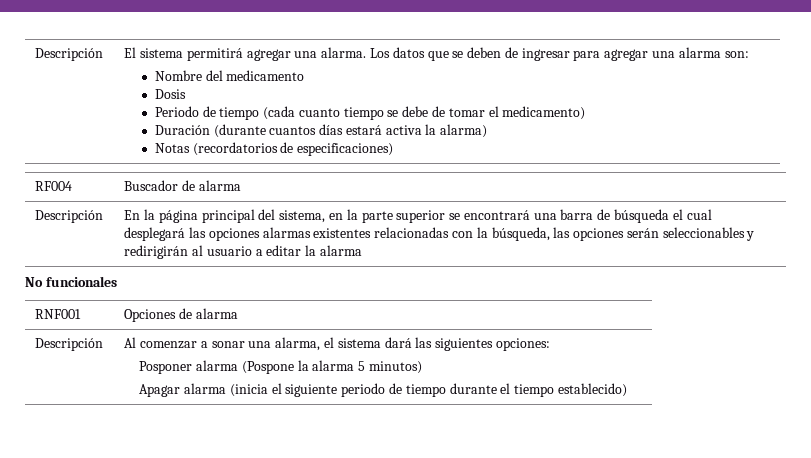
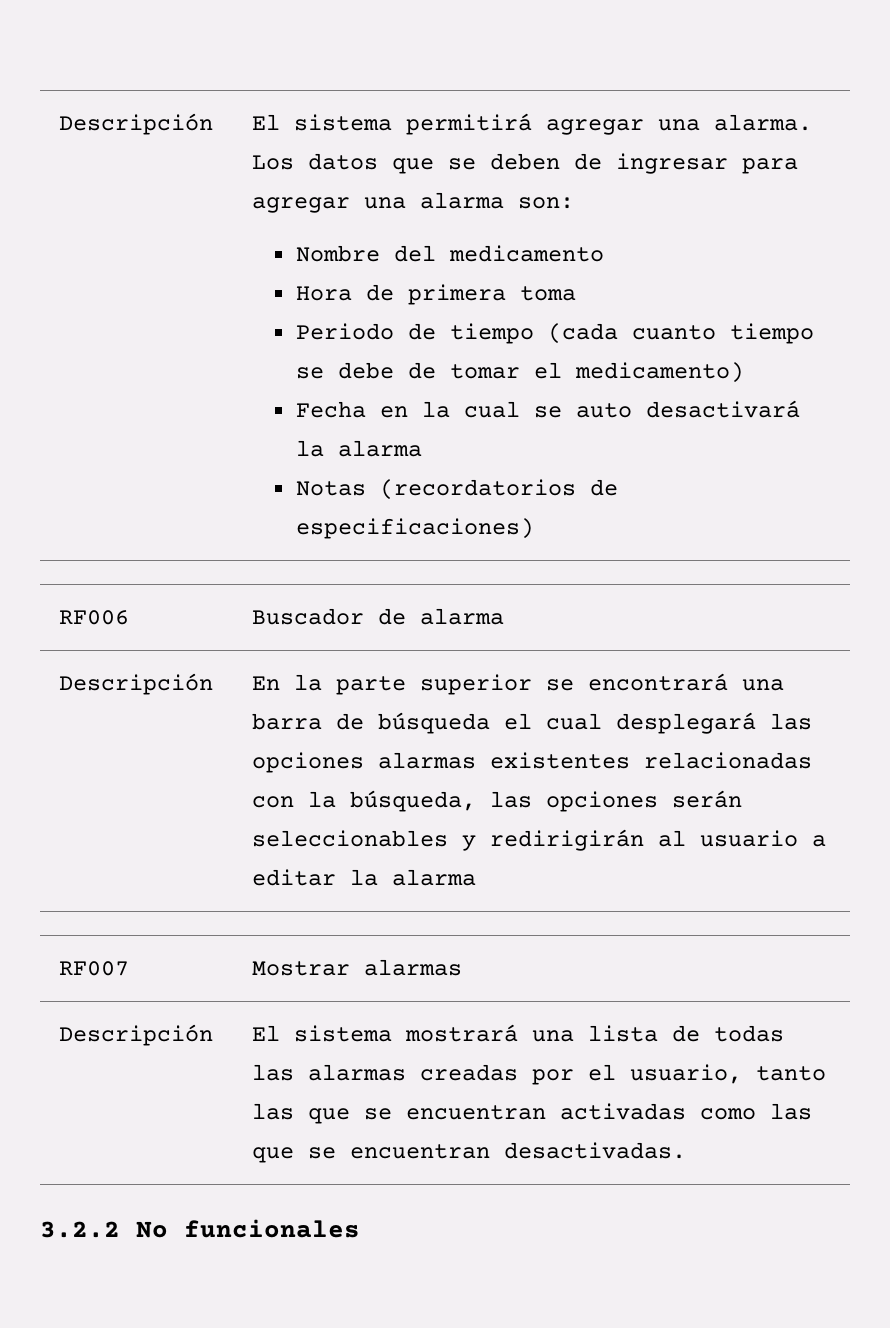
- Dosis
+ Hora de primera toma
- Duración (durante cuantos días estará activa la alarma)
+ Fecha en la cual se auto desactivará la alarma
- RF004 | Buscador de alarma
+ RF006 | Buscador de alarma
- Descripción | En la página principal del sistema, en la parte superior se encontrará una barra de búsqueda el cual desplegará las opciones alarmas existentes relacionadas con la búsqueda, las opciones serán seleccionables y redirigirán al usuario a editar la alarma
+ Descripción | En la parte superior se encontrará una barra de búsqueda el cual desplegará las opciones alarmas existentes relacionadas con la búsqueda, las opciones serán seleccionables y redirigirán al usuario a editar la alarma
- No funcionales
- RNF001 | Opciones de alarma
- Descripción | Al comenzar a sonar una alarma, el sistema dará las siguientes opciones:
- Posponer alarma (Pospone la alarma 5 minutos)
- Apagar alarma (inicia el siguiente periodo de tiempo durante el tiempo establecido)
+ RF007 | Mostrar alarmas
+ Descripción | El sistema mostrará una lista de todas las alarmas creadas por el usuario, tanto las que se encuentran activadas como las que se encuentran desactivadas.
+ 3.2.2 No funcionales

